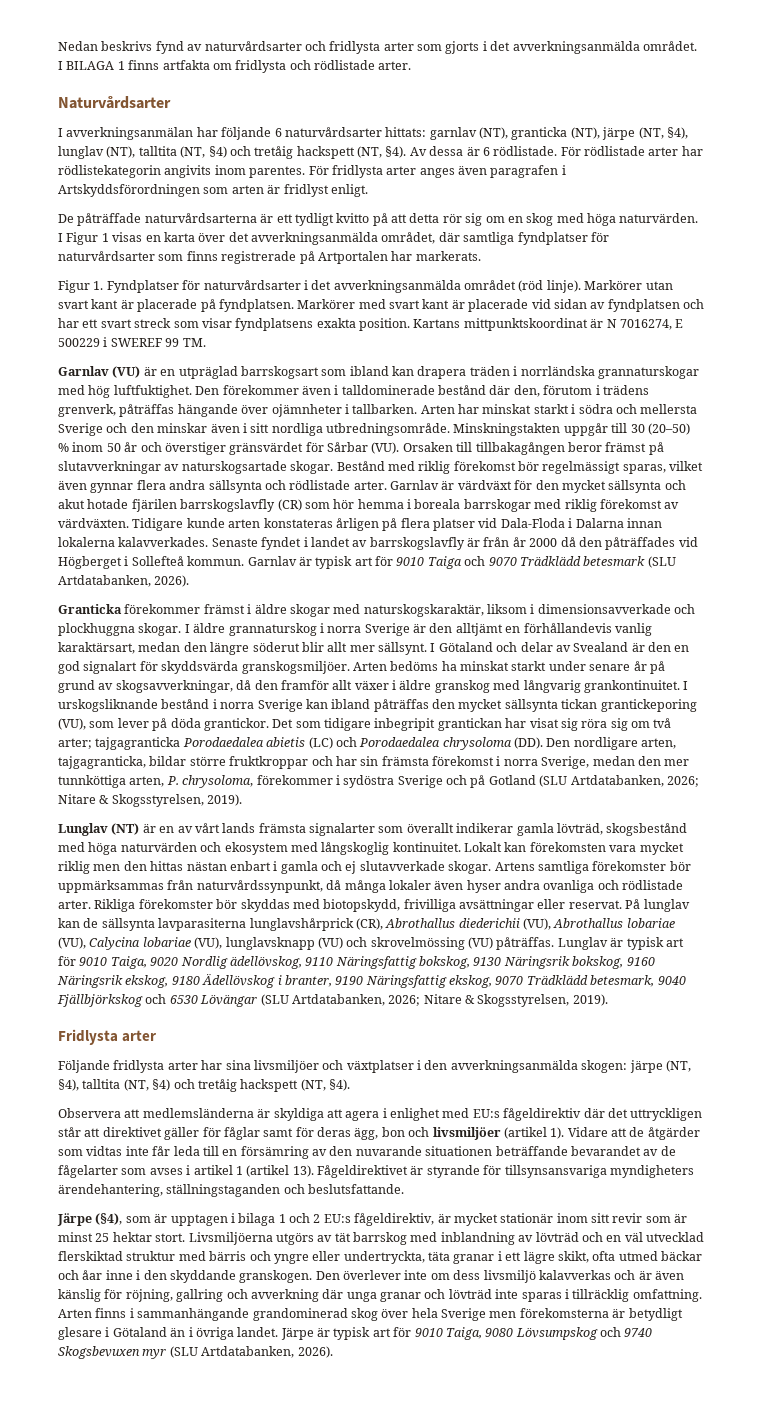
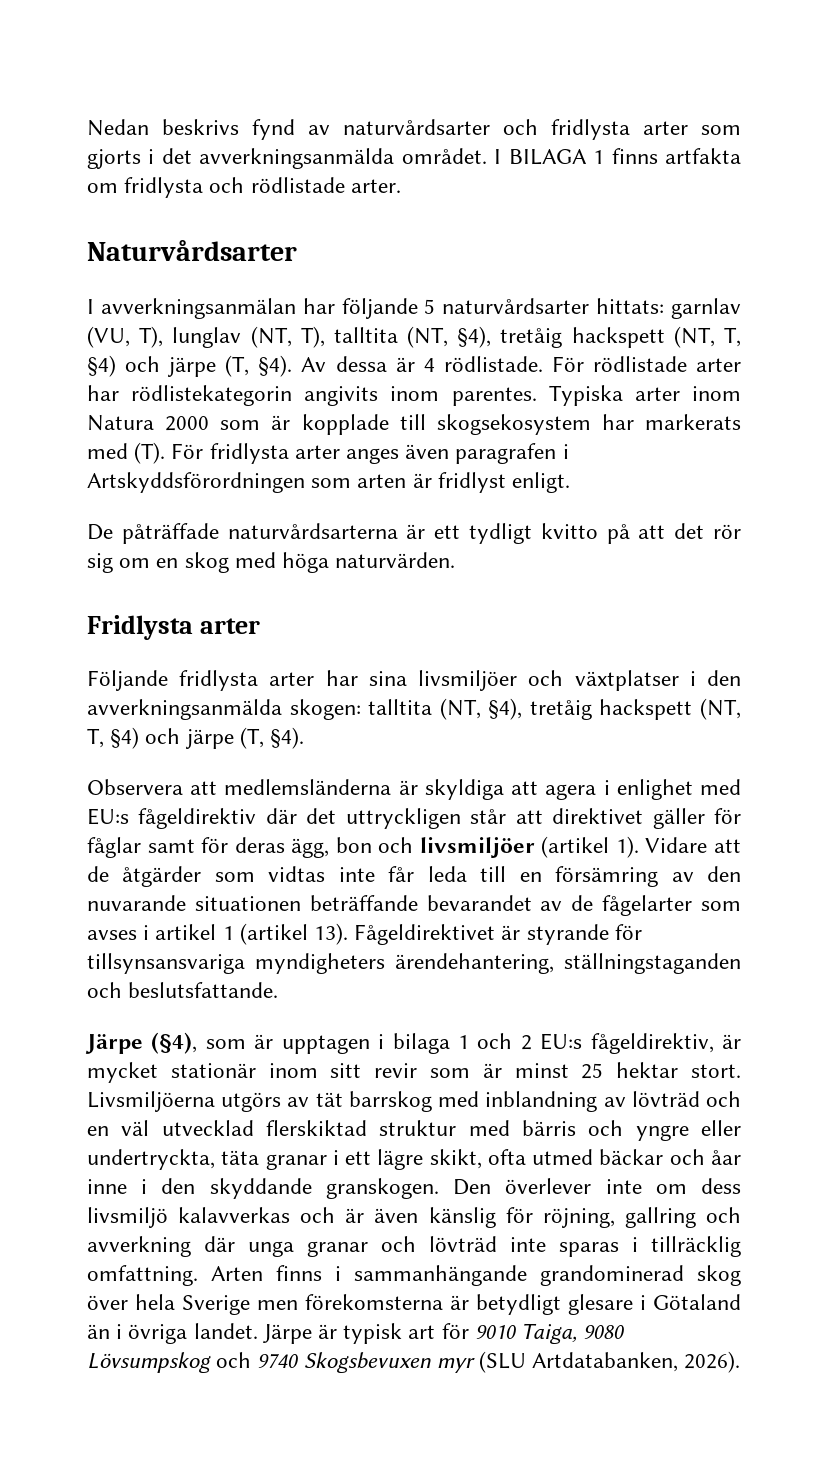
- I avverkningsanmälan har följande 6 naturvårdsarter hittats: garnlav (NT), granticka (NT), järpe (NT, §4), lunglav (NT), talltita (NT, §4) och tretåig hackspett (NT, §4).
+ I avverkningsanmälan har följande 5 naturvårdsarter hittats: garnlav (VU, T), lunglav (NT, T), talltita (NT, §4), tretåig hackspett (NT, T, §4) och järpe (T, §4).
- Av dessa är 6 rödlistade.
+ Av dessa är 4 rödlistade.
- För fridlysta arter anges även paragrafen i Artskyddsförordningen som arten är fridlyst enligt.
+ Typiska arter inom Natura 2000 som är kopplade till skogsekosystem har markerats med (T). För fridlysta arter anges även paragrafen i Artskyddsförordningen som arten är fridlyst enligt.
- De påträffade naturvårdsarterna är ett tydligt kvitto på att detta rör sig om en skog med höga naturvärden. I Figur 1 visas en karta över det avverkningsanmälda området, där samtliga fyndplatser för naturvårdsarter som finns registrerade på Artportalen har markerats.
- Figur 1. Fyndplatser för naturvårdsarter i det avverkningsanmälda området (röd linje). Markörer utan svart kant är placerade på fyndplatsen. Markörer med svart kant är placerade vid sidan av fyndplatsen och har ett svart streck som visar fyndplatsens exakta position. Kartans mittpunktskoordinat är N 7016274, E 500229 i SWEREF 99 TM.
- Garnlav (VU) är en utpräglad barrskogsart som ibland kan drapera träden i norrländska grannaturskogar med hög luftfuktighet. Den förekommer även i talldominerade bestånd där den, förutom i trädens grenverk, påträffas hängande över ojämnheter i tallbarken. Arten har minskat starkt i södra och mellersta Sverige och den minskar även i sitt nordliga utbredningsområde. Minskningstakten uppgår till 30 (20–50) % inom 50 år och överstiger gränsvärdet för Sårbar (VU). Orsaken till tillbakagången beror främst på slutavverkningar av naturskogsartade skogar. Bestånd med riklig förekomst bör regelmässigt sparas, vilket även gynnar flera andra sällsynta och rödlistade arter. Garnlav är värdväxt för den mycket sällsynta och akut hotade fjärilen barrskogslavfly (CR) som hör hemma i boreala barrskogar med riklig förekomst av värdväxten. Tidigare kunde arten konstateras årligen på flera platser vid Dala-Floda i Dalarna innan lokalerna kalavverkades. Senaste fyndet i landet av barrskogslavfly är från år 2000 då den påträffades vid Högberget i Sollefteå kommun. Garnlav är typisk art för 9010 Taiga och 9070 Trädklädd betesmark (SLU Artdatabanken, 2026).
- Granticka förekommer främst i äldre skogar med naturskogskaraktär, liksom i dimensionsavverkade och plockhuggna skogar. I äldre grannaturskog i norra Sverige är den alltjämt en förhållandevis vanlig karaktärsart, medan den längre söderut blir allt mer sällsynt. I Götaland och delar av Svealand är den en god signalart för skyddsvärda granskogsmiljöer. Arten bedöms ha minskat starkt under senare år på grund av skogsavverkningar, då den framför allt växer i äldre granskog med långvarig grankontinuitet. I urskogsliknande bestånd i norra Sverige kan ibland påträffas den mycket sällsynta tickan grantickeporing (VU), som lever på döda grantickor. Det som tidigare inbegripit grantickan har visat sig röra sig om två arter; tajgagranticka Porodaedalea abietis (LC) och Porodaedalea chrysoloma (DD). Den nordligare arten, tajgagranticka, bildar större fruktkroppar och har sin främsta förekomst i norra Sverige, medan den mer tunnköttiga arten, P. chrysoloma, förekommer i sydöstra Sverige och på Gotland (SLU Artdatabanken, 2026; Nitare & Skogsstyrelsen, 2019).
- Lunglav (NT) är en av vårt lands främsta signalarter som överallt indikerar gamla lövträd, skogsbestånd med höga naturvärden och ekosystem med långskoglig kontinuitet. Lokalt kan förekomsten vara mycket riklig men den hittas nästan enbart i gamla och ej slutavverkade skogar. Artens samtliga förekomster bör uppmärksammas från naturvårdssynpunkt, då många lokaler även hyser andra ovanliga och rödlistade arter. Rikliga förekomster bör skyddas med biotopskydd, frivilliga avsättningar eller reservat. På lunglav kan de sällsynta lavparasiterna lunglavshårprick (CR), Abrothallus diederichii (VU), Abrothallus lobariae (VU), Calycina lobariae (VU), lunglavsknapp (VU) och skrovelmössing (VU) påträffas. Lunglav är typisk art för 9010 Taiga, 9020 Nordlig ädellövskog, 9110 Näringsfattig bokskog, 9130 Näringsrik bokskog, 9160 Näringsrik ekskog, 9180 Ädellövskog i branter, 9190 Näringsfattig ekskog, 9070 Trädklädd betesmark, 9040 Fjällbjörkskog och 6530 Lövängar (SLU Artdatabanken, 2026; Nitare & Skogsstyrelsen, 2019).
+ De påträffade naturvårdsarterna är ett tydligt kvitto på att det rör sig om en skog med höga naturvärden.
- Följande fridlysta arter har sina livsmiljöer och växtplatser i den avverkningsanmälda skogen: järpe (NT, §4), talltita (NT, §4) och tretåig hackspett (NT, §4).
+ Följande fridlysta arter har sina livsmiljöer och växtplatser i den avverkningsanmälda skogen: talltita (NT, §4), tretåig hackspett (NT, T, §4) och järpe (T, §4).

